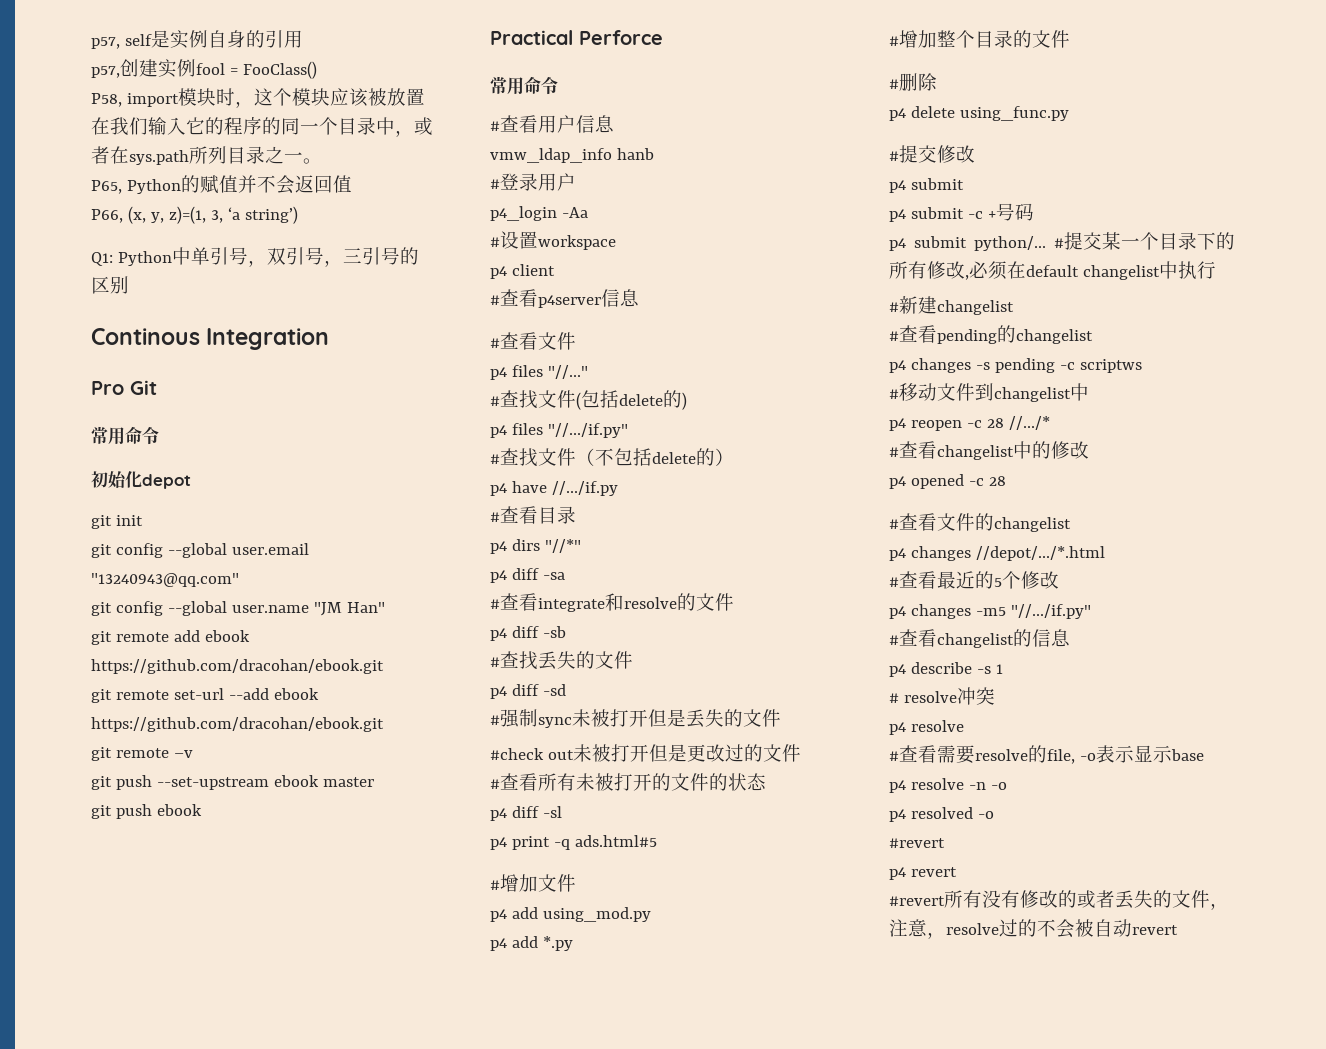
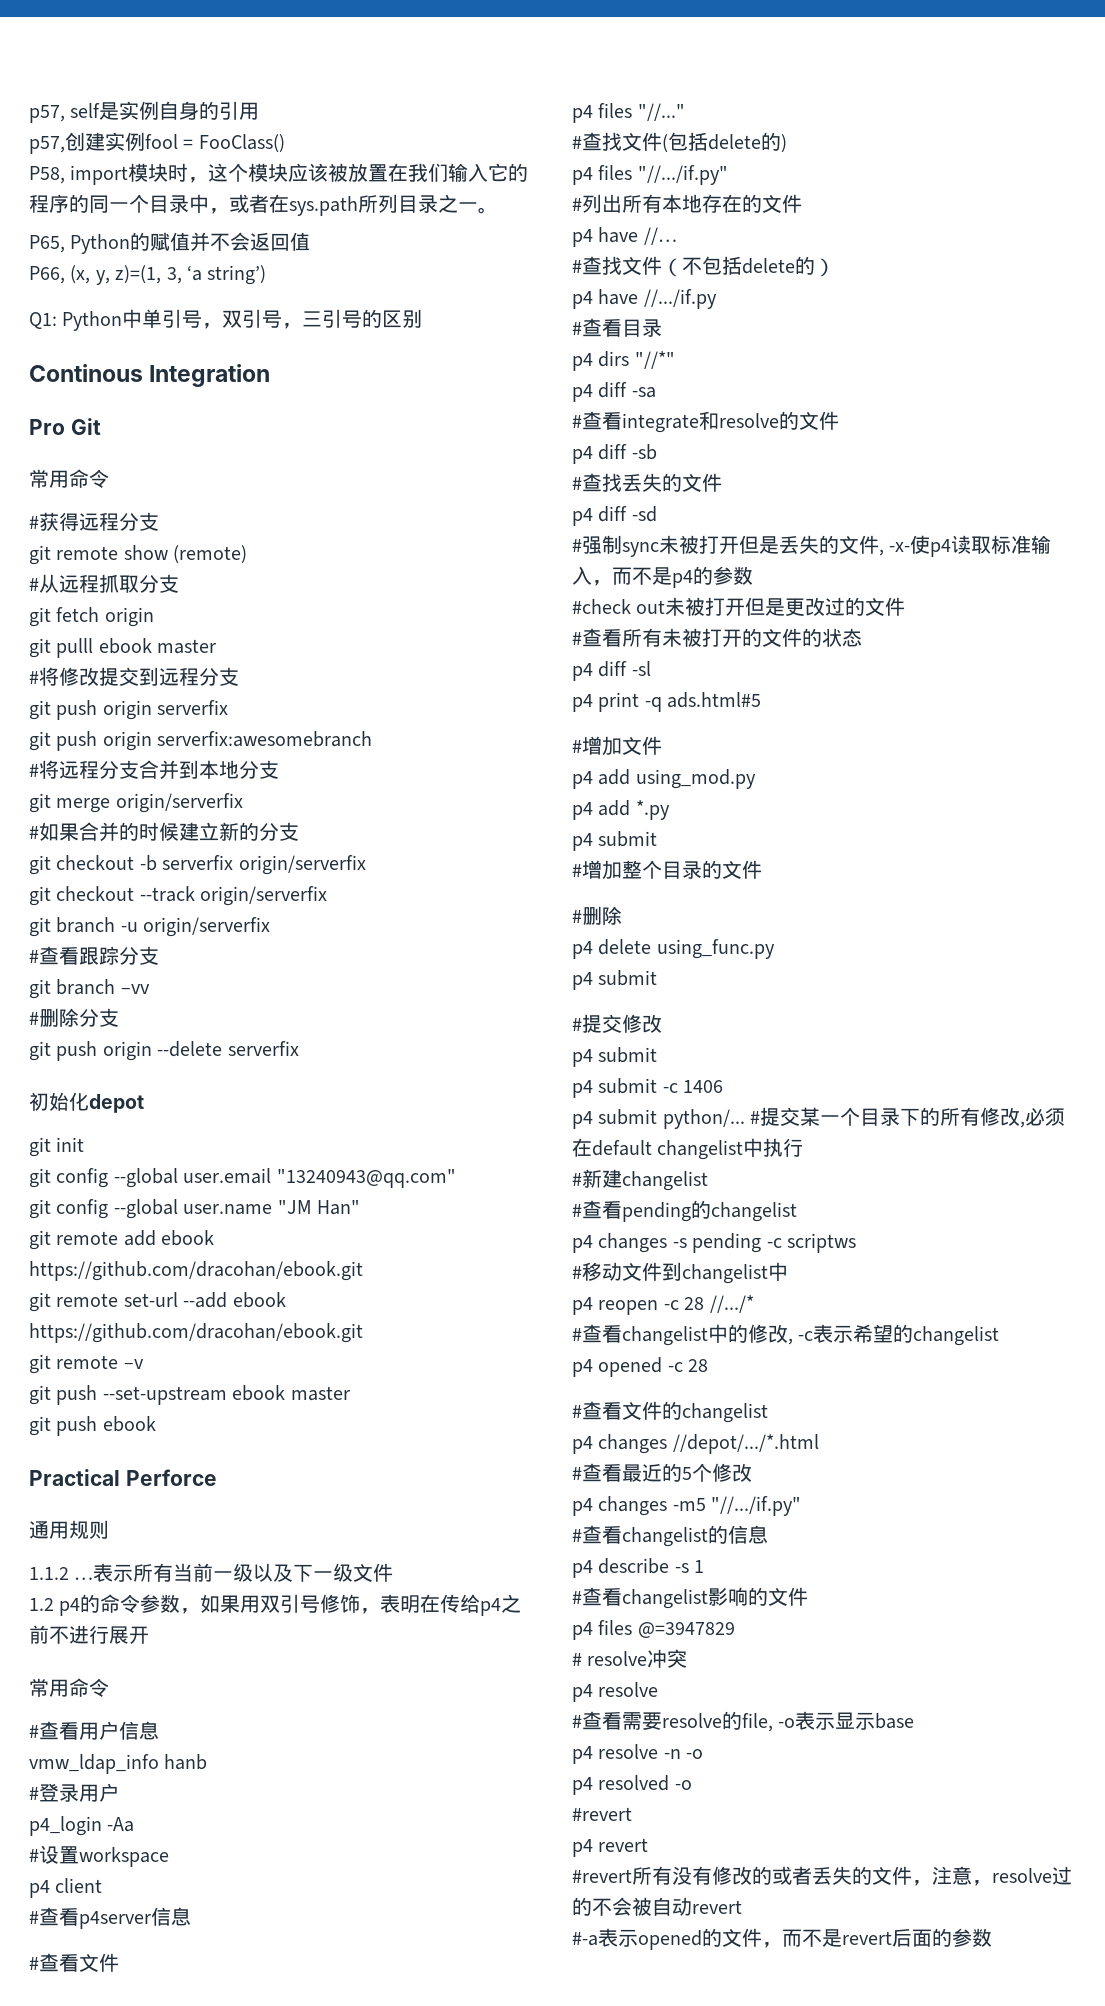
+ #获得远程分支
+ git remote show (remote)
+ #从远程抓取分支
+ git fetch origin
+ git pulll ebook master
+ #将修改提交到远程分支
+ git push origin serverfix
+ git push origin serverfix:awesomebranch
+ #将远程分支合并到本地分支
+ git merge origin/serverfix
+ #如果合并的时候建立新的分支
+ git checkout -b serverfix origin/serverfix
+ git checkout --track origin/serverfix
+ git branch -u origin/serverfix
+ #查看跟踪分支
+ git branch –vv
+ #删除分支
+ git push origin --delete serverfix
+ 通用规则
+ 1.1.2 …表示所有当前一级以及下一级文件
+ 1.2 p4的命令参数，如果用双引号修饰，表明在传给p4之前不进行展开
+ #列出所有本地存在的文件
+ p4 have //…
- #强制sync未被打开但是丢失的文件
+ #强制sync未被打开但是丢失的文件, -x-使p4读取标准输入，而不是p4的参数
  p4 add *.py
+ p4 submit
  p4 delete using_func.py
+ p4 submit
- p4 submit -c +号码
+ p4 submit -c 1406
- #查看changelist中的修改
+ #查看changelist中的修改, -c表示希望的changelist
+ #查看changelist影响的文件
+ p4 files @=3947829
+ #-a表示opened的文件，而不是revert后面的参数

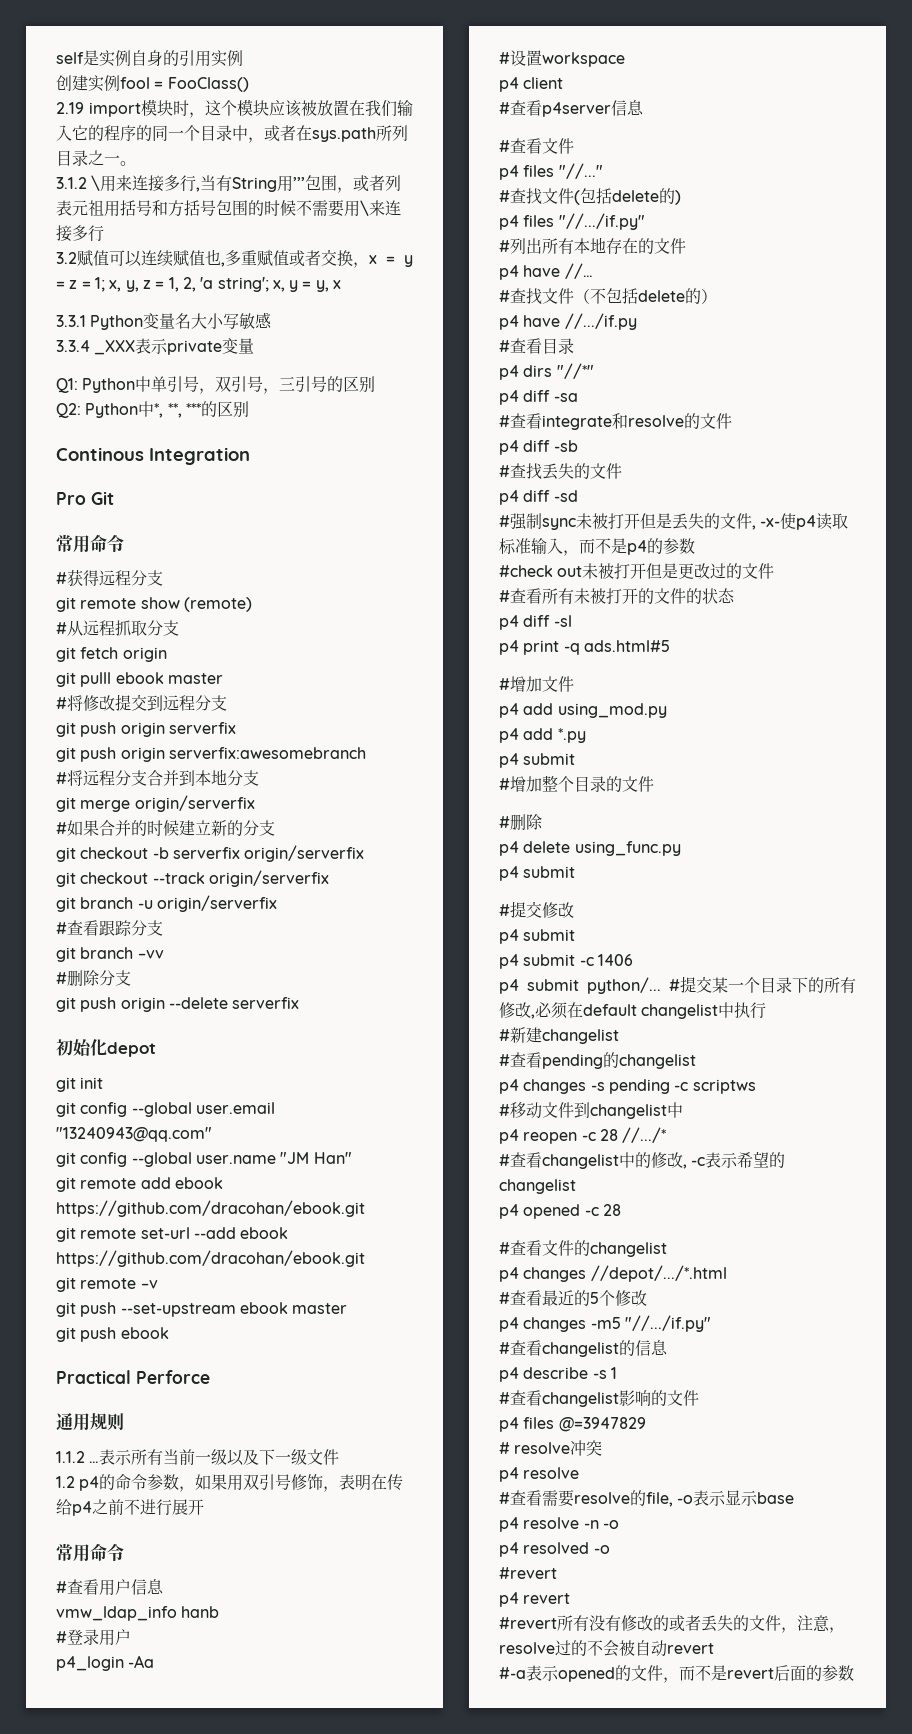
- p57, self是实例自身的引用
- p57,创建实例fool = FooClass()
+ self是实例自身的引用实例
+ 创建实例fool = FooClass()
- P58, import模块时，这个模块应该被放置在我们输入它的程序的同一个目录中，或者在sys.path所列目录之一。
+ 2.19 import模块时，这个模块应该被放置在我们输入它的程序的同一个目录中，或者在sys.path所列目录之一。
- P65, Python的赋值并不会返回值
- P66, (x, y, z)=(1, 3, ‘a string’)
+ 3.1.2 \用来连接多行,当有String用’’’包围，或者列表元祖用括号和方括号包围的时候不需要用\来连接多行
+ 3.2赋值可以连续赋值也,多重赋值或者交换，x = y = z = 1; x, y, z = 1, 2, 'a string'; x, y = y, x
+ 3.3.1 Python变量名大小写敏感
+ 3.3.4 _XXX表示private变量
+ Q2: Python中*, **, ***的区别

